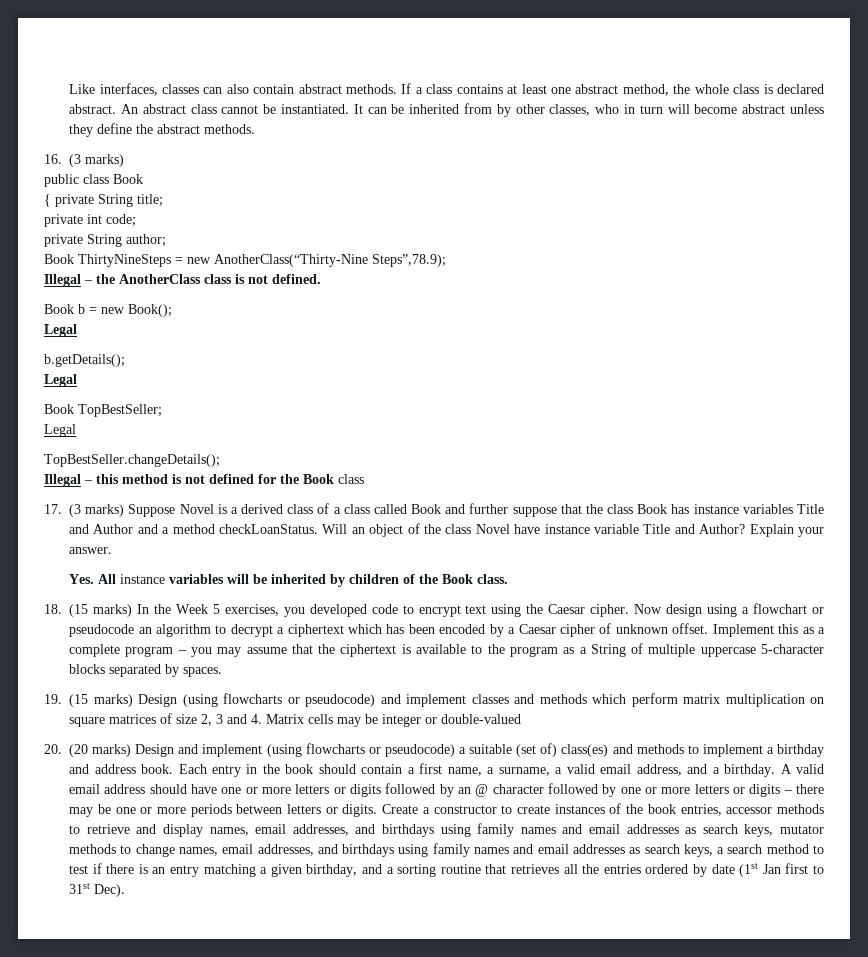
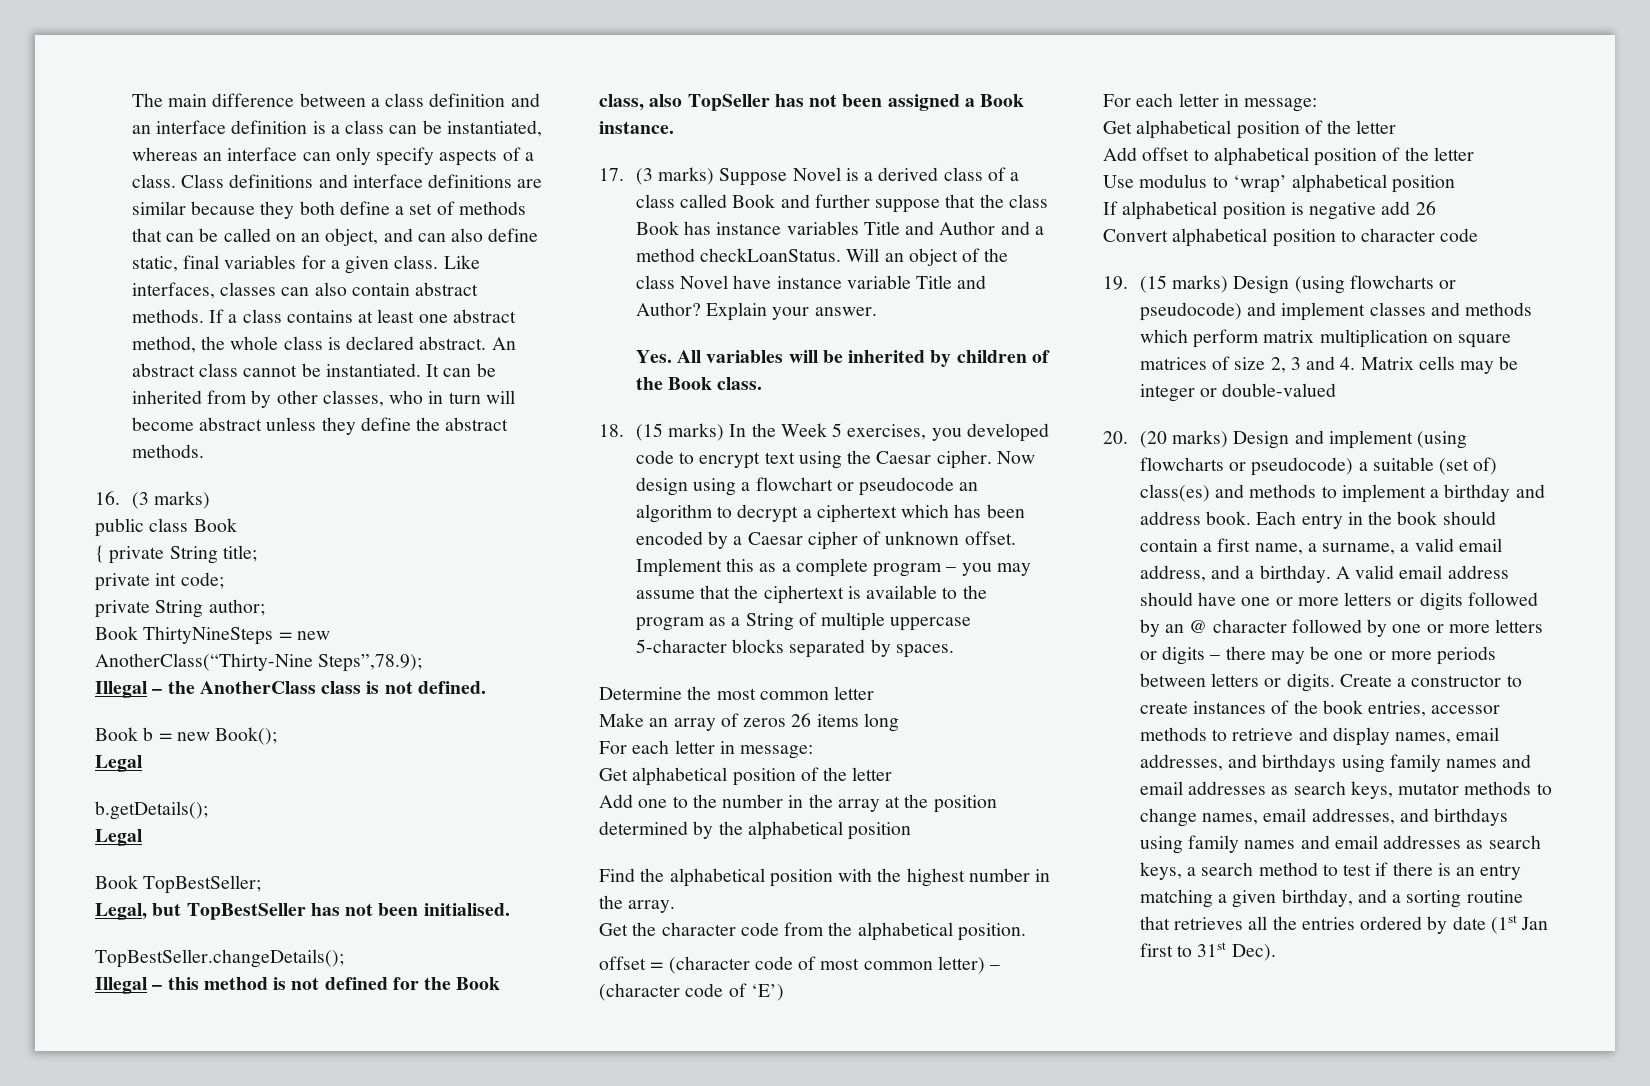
+ The main difference between a class definition and an interface definition is a class can be instantiated, whereas an interface can only specify aspects of a class. Class definitions and interface definitions are similar because they both define a set of methods that can be called on an object, and can also define static, final variables for a given class.
  Book TopBestSeller;
- Legal
+ Legal, but TopBestSeller has not been initialised.
- Illegal – this method is not defined for the Book class
+ Illegal – this method is not defined for the Book class, also TopSeller has not been assigned a Book instance.
- Yes. All instance variables will be inherited by children of the Book class.
+ Yes. All variables will be inherited by children of the Book class.
+ Determine the most common letter
+ Make an array of zeros 26 items long
+ For each letter in message:
+ Get alphabetical position of the letter
+ Add one to the number in the array at the position determined by the alphabetical position
+ Find the alphabetical position with the highest number in the array.
+ Get the character code from the alphabetical position.
+ offset = (character code of most common letter) – (character code of ‘E’)
+ For each letter in message:
+ Get alphabetical position of the letter
+ Add offset to alphabetical position of the letter
+ Use modulus to ‘wrap’ alphabetical position
+ If alphabetical position is negative add 26
+ Convert alphabetical position to character code

